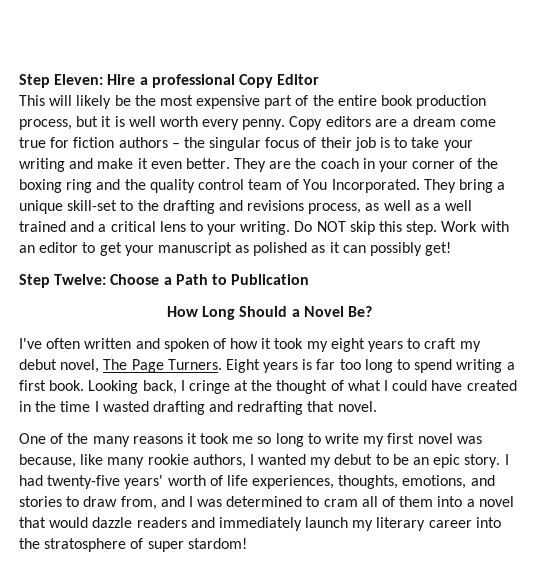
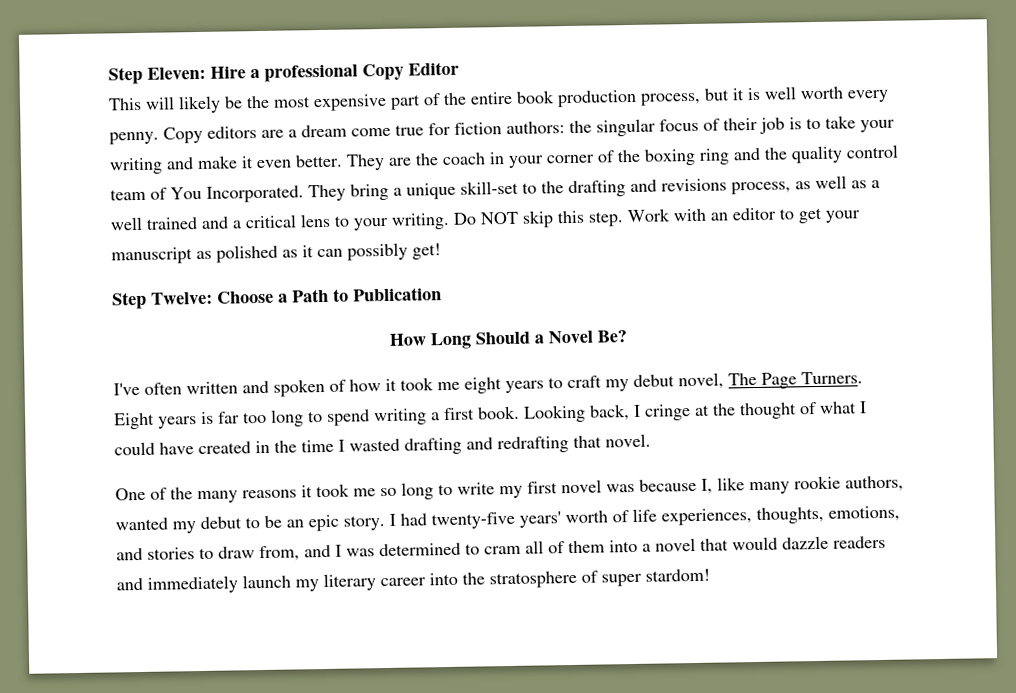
- Copy editors are a dream come true for fiction authors – the singular focus of their job is to take your writing and make it even better.
+ Copy editors are a dream come true for fiction authors: the singular focus of their job is to take your writing and make it even better.
- I've often written and spoken of how it took my eight years to craft my debut novel, The Page Turners.
+ I've often written and spoken of how it took me eight years to craft my debut novel, The Page Turners.
- One of the many reasons it took me so long to write my first novel was because, like many rookie authors, I wanted my debut to be an epic story.
+ One of the many reasons it took me so long to write my first novel was because I, like many rookie authors, wanted my debut to be an epic story.

